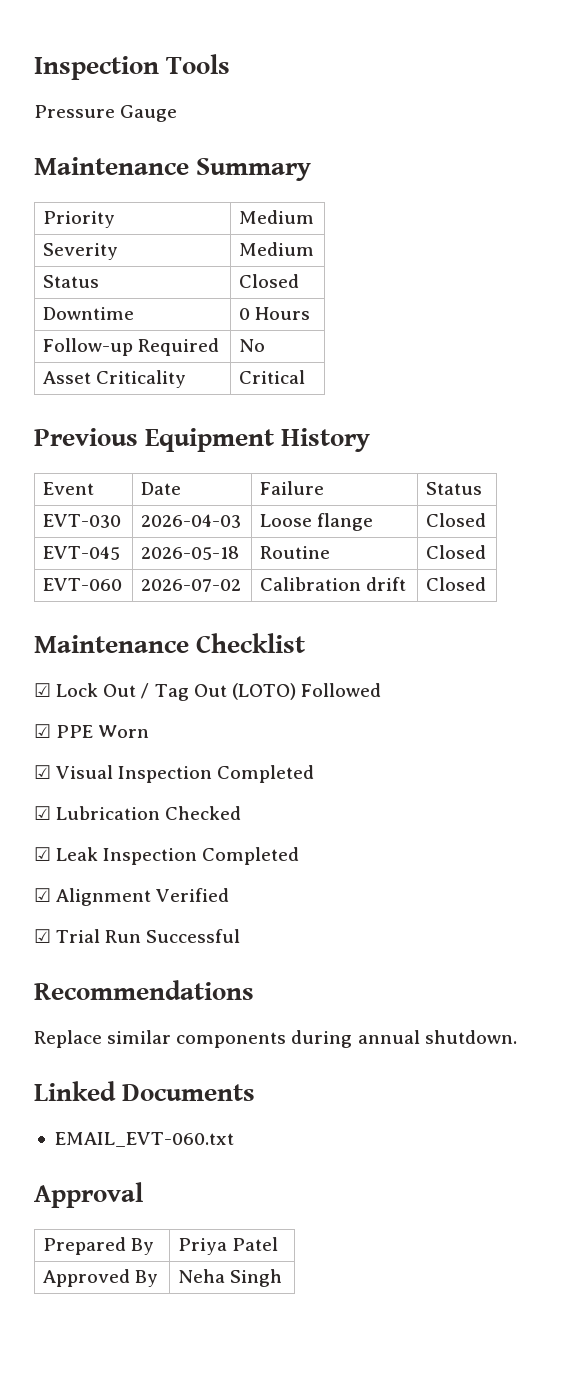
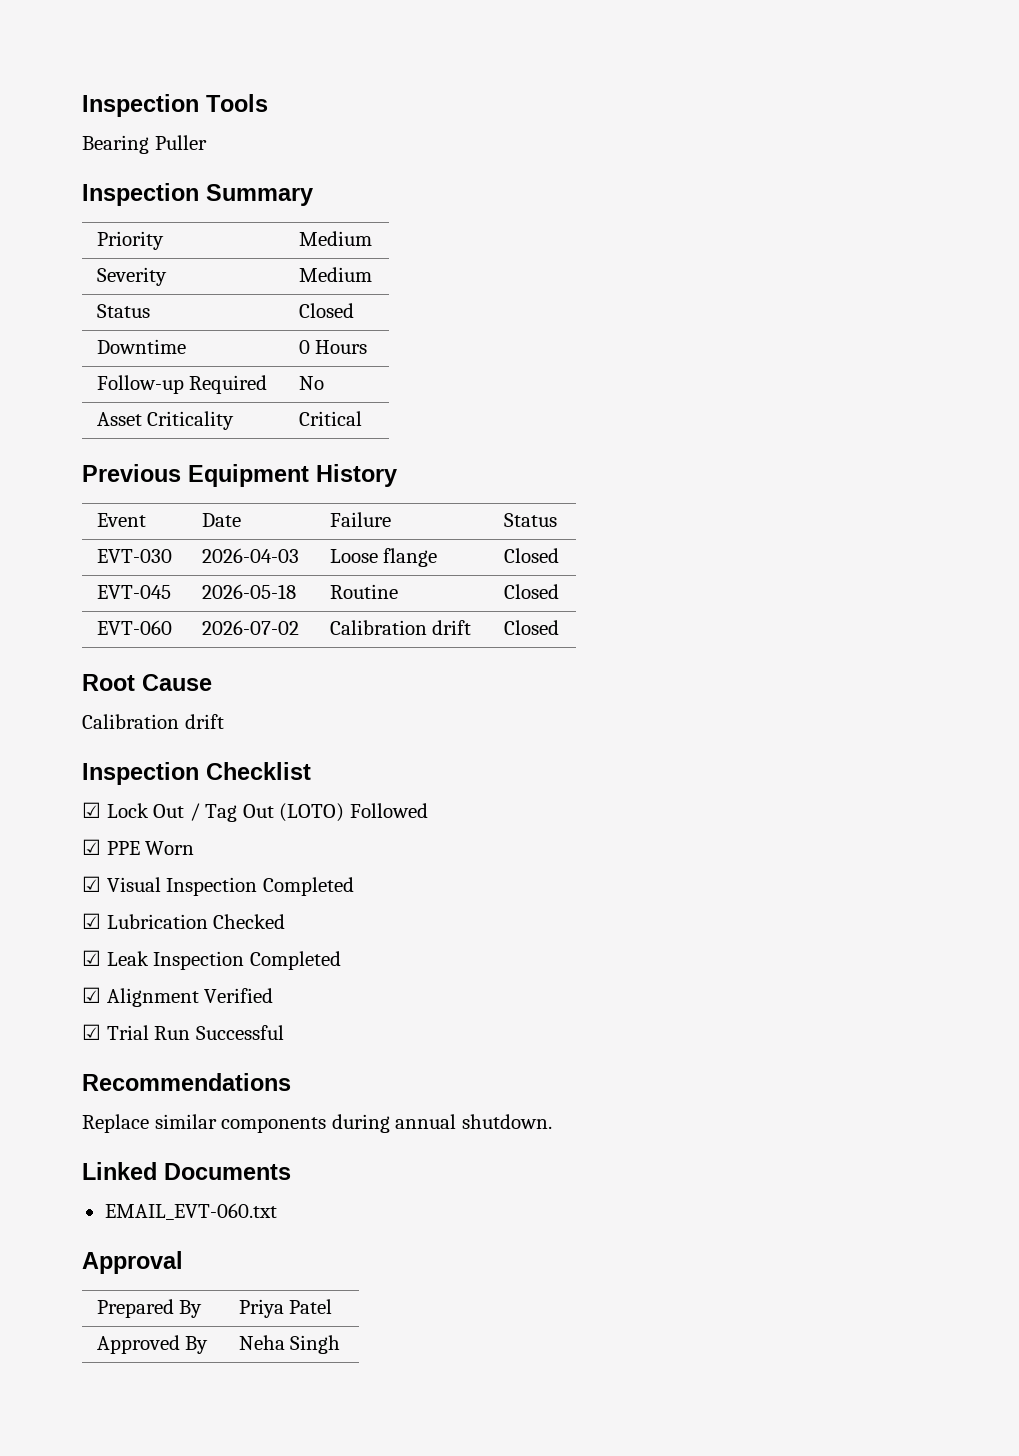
- Pressure Gauge
- Maintenance Summary
+ Bearing Puller
+ Inspection Summary
- Maintenance Checklist
+ Root Cause
+ Calibration drift
+ Inspection Checklist

